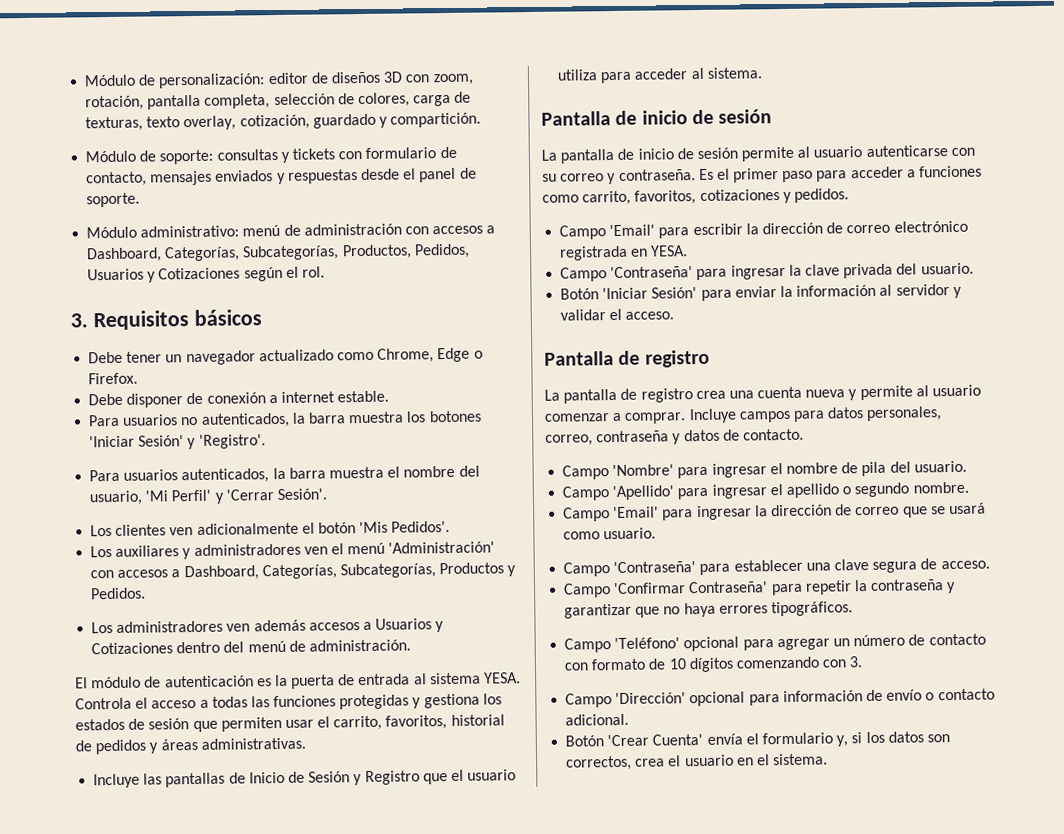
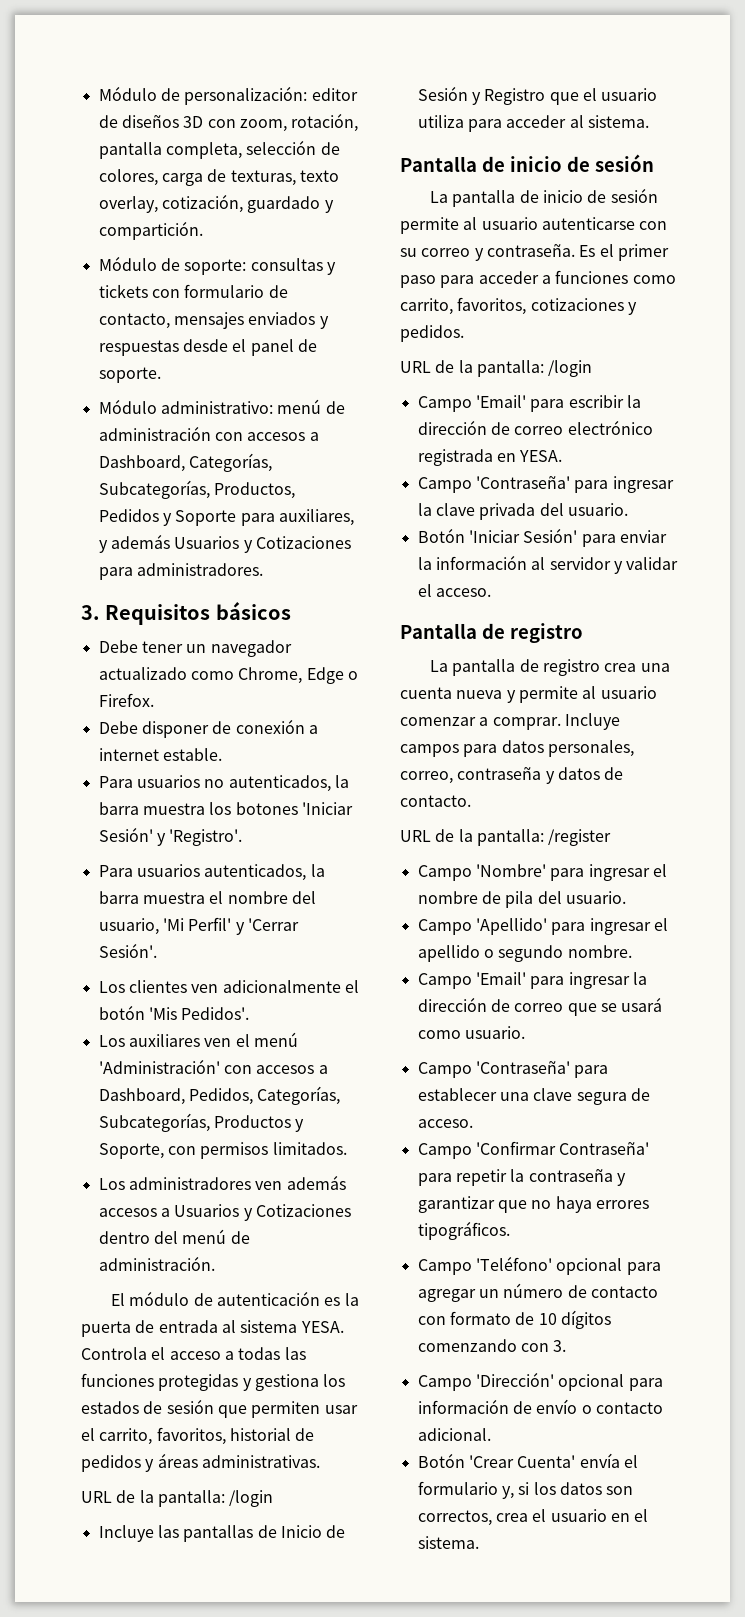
- Módulo administrativo: menú de administración con accesos a Dashboard, Categorías, Subcategorías, Productos, Pedidos, Usuarios y Cotizaciones según el rol.
+ Módulo administrativo: menú de administración con accesos a Dashboard, Categorías, Subcategorías, Productos, Pedidos y Soporte para auxiliares, y además Usuarios y Cotizaciones para administradores.
- Los auxiliares y administradores ven el menú 'Administración' con accesos a Dashboard, Categorías, Subcategorías, Productos y Pedidos.
+ Los auxiliares ven el menú 'Administración' con accesos a Dashboard, Pedidos, Categorías, Subcategorías, Productos y Soporte, con permisos limitados.
  Controla el acceso a todas las funciones protegidas y gestiona los estados de sesión que permiten usar el carrito, favoritos, historial de pedidos y áreas administrativas.
+ URL de la pantalla: /login
  Es el primer paso para acceder a funciones como carrito, favoritos, cotizaciones y pedidos.
+ URL de la pantalla: /login
+ URL de la pantalla: /register

